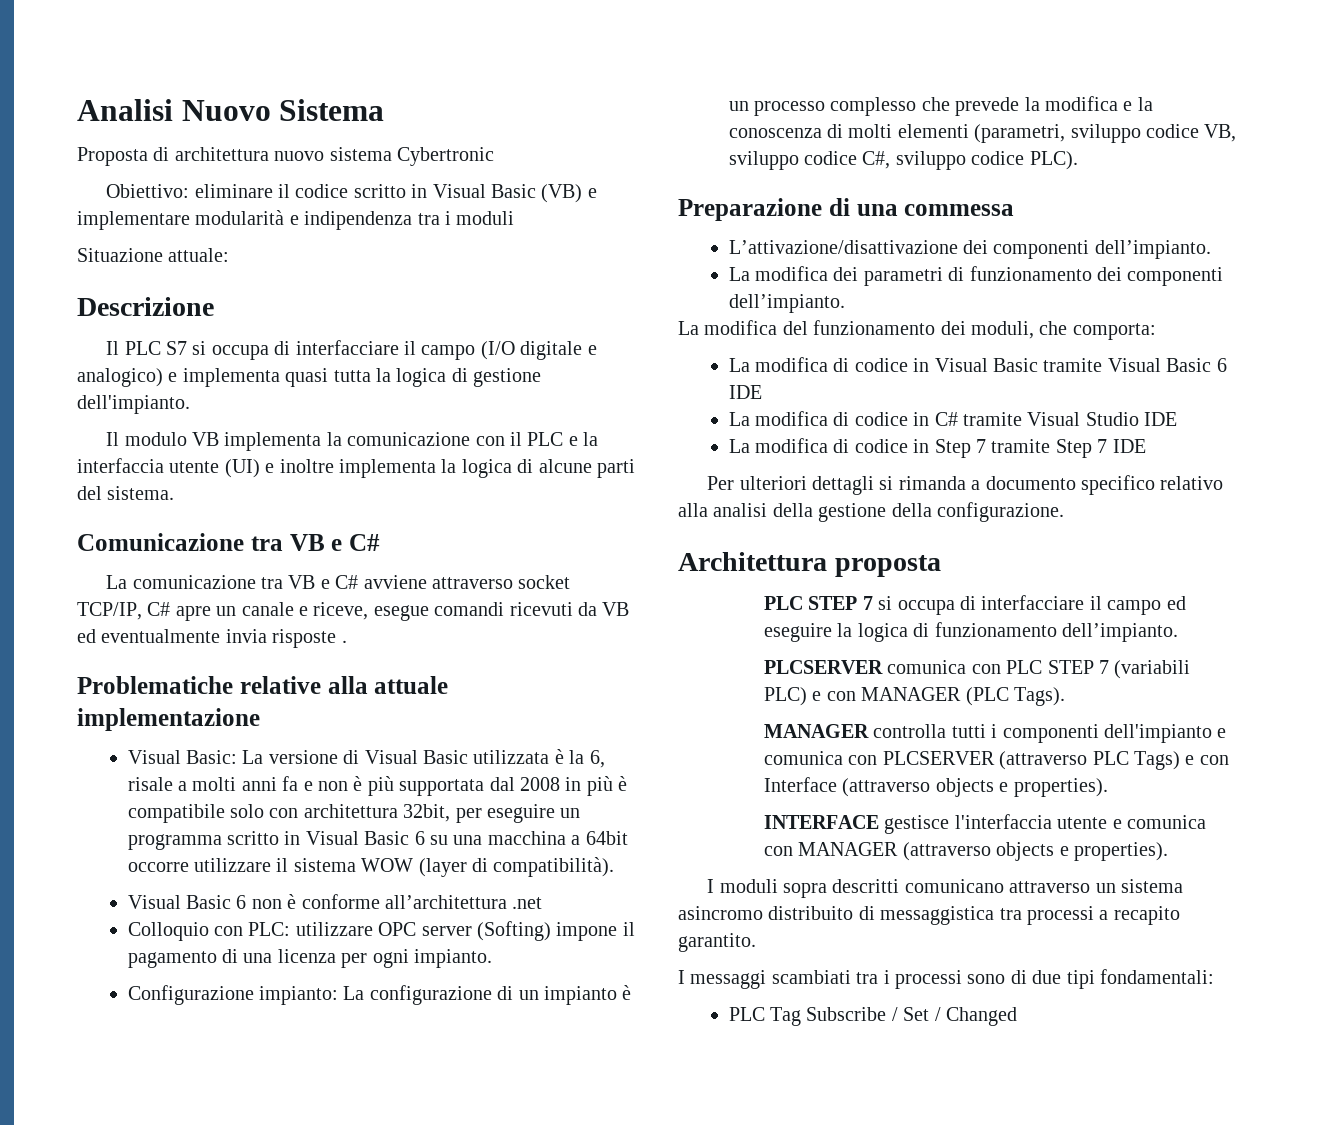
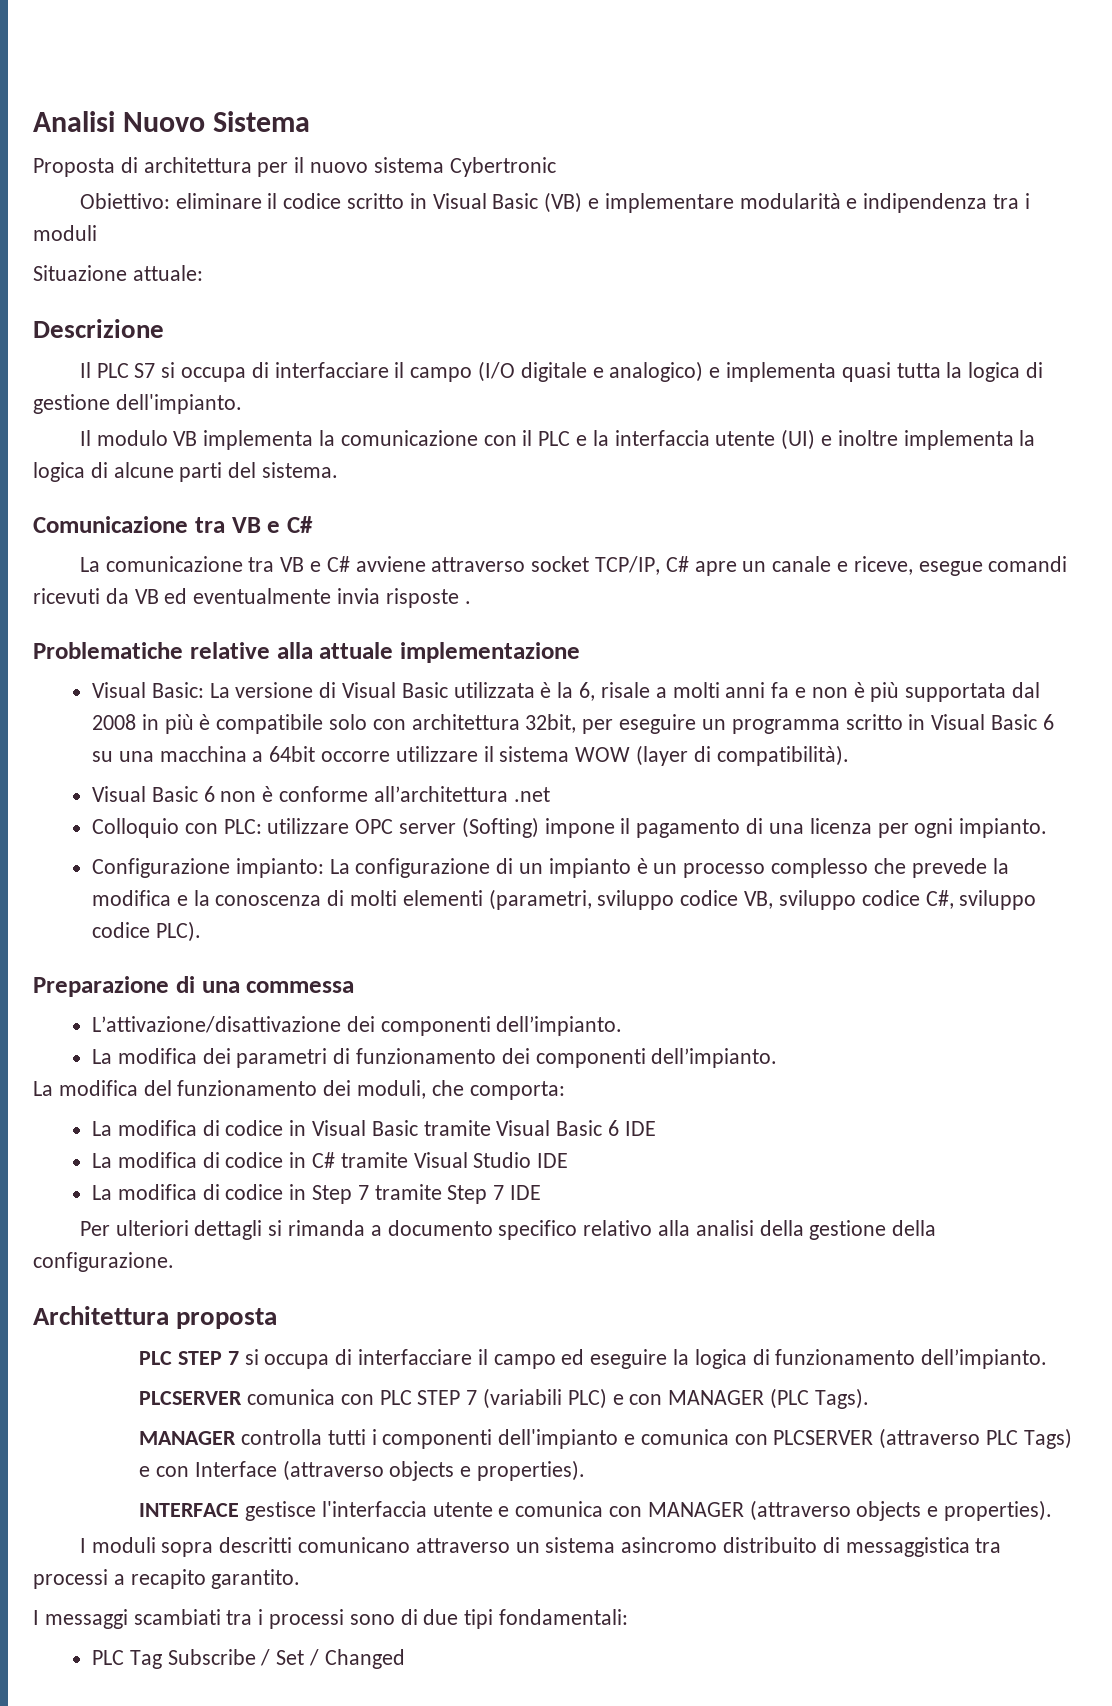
- Proposta di architettura nuovo sistema Cybertronic
+ Proposta di architettura per il nuovo sistema Cybertronic

